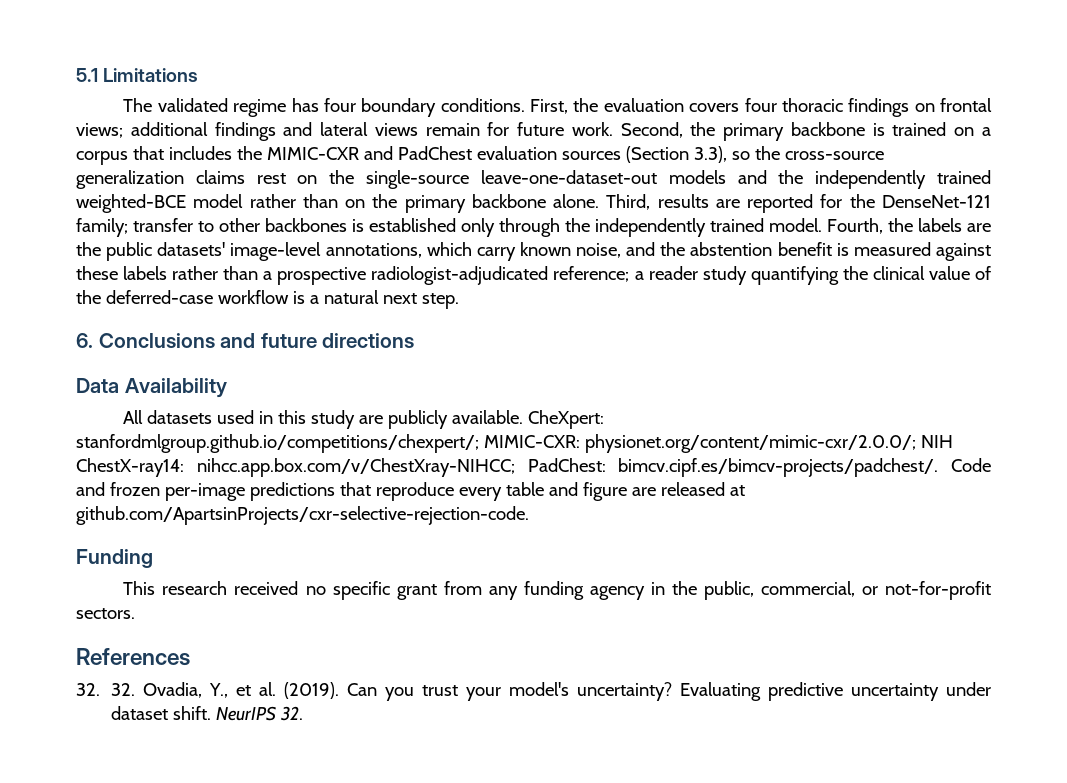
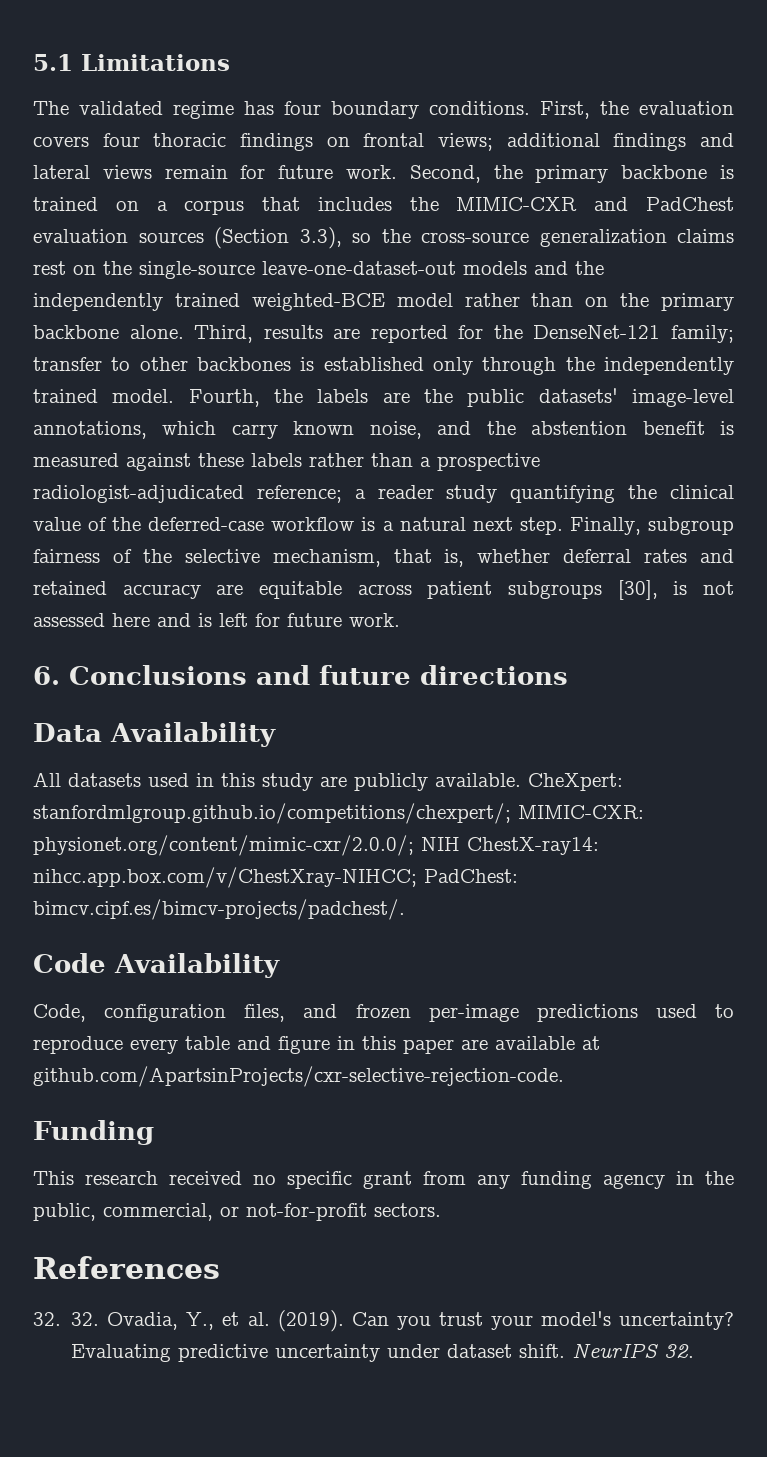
+ Finally, subgroup fairness of the selective mechanism, that is, whether deferral rates and retained accuracy are equitable across patient subgroups [30], is not assessed here and is left for future work.
- CheXpert: stanfordmlgroup.github.io/competitions/chexpert/; MIMIC-CXR: physionet.org/content/mimic-cxr/2.0.0/; NIH ChestX-ray14: nihcc.app.box.com/v/ChestXray-NIHCC; PadChest: bimcv.cipf.es/bimcv-projects/padchest/. Code and frozen per-image predictions that reproduce every table and figure are released at github.com/ApartsinProjects/cxr-selective-rejection-code.
+ CheXpert: stanfordmlgroup.github.io/competitions/chexpert/; MIMIC-CXR: physionet.org/content/mimic-cxr/2.0.0/; NIH ChestX-ray14: nihcc.app.box.com/v/ChestXray-NIHCC; PadChest: bimcv.cipf.es/bimcv-projects/padchest/.
+ Code Availability
+ Code, configuration files, and frozen per-image predictions used to reproduce every table and figure in this paper are available at github.com/ApartsinProjects/cxr-selective-rejection-code.

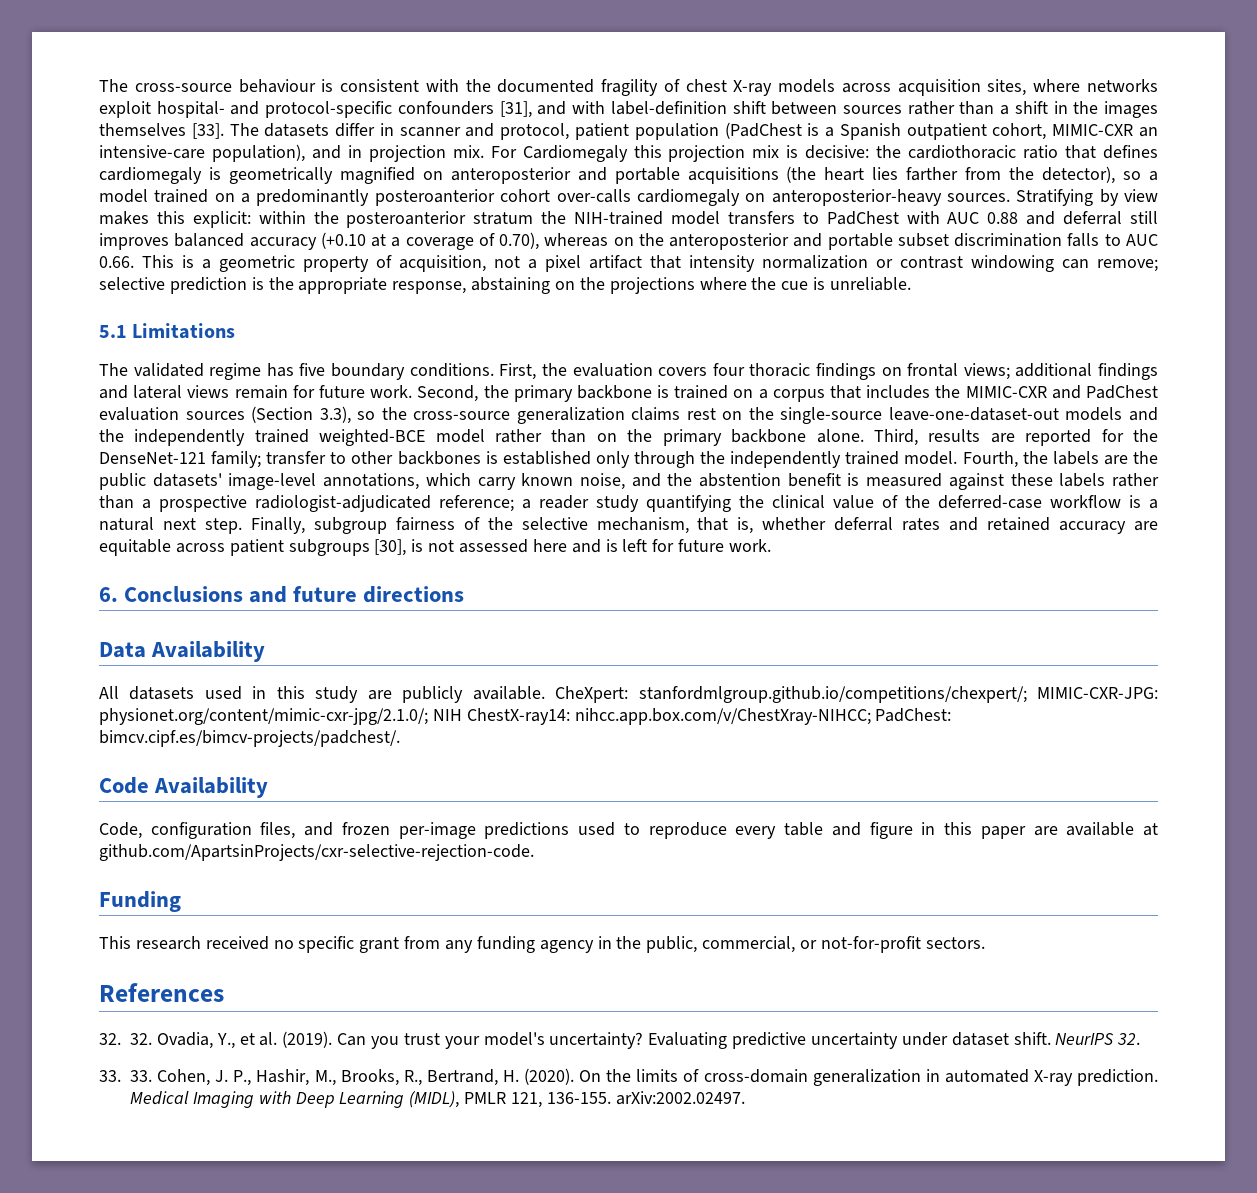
+ The cross-source behaviour is consistent with the documented fragility of chest X-ray models across acquisition sites, where networks exploit hospital- and protocol-specific confounders [31], and with label-definition shift between sources rather than a shift in the images themselves [33]. The datasets differ in scanner and protocol, patient population (PadChest is a Spanish outpatient cohort, MIMIC-CXR an intensive-care population), and in projection mix. For Cardiomegaly this projection mix is decisive: the cardiothoracic ratio that defines cardiomegaly is geometrically magnified on anteroposterior and portable acquisitions (the heart lies farther from the detector), so a model trained on a predominantly posteroanterior cohort over-calls cardiomegaly on anteroposterior-heavy sources. Stratifying by view makes this explicit: within the posteroanterior stratum the NIH-trained model transfers to PadChest with AUC 0.88 and deferral still improves balanced accuracy (+0.10 at a coverage of 0.70), whereas on the anteroposterior and portable subset discrimination falls to AUC 0.66. This is a geometric property of acquisition, not a pixel artifact that intensity normalization or contrast windowing can remove; selective prediction is the appropriate response, abstaining on the projections where the cue is unreliable.
- The validated regime has four boundary conditions.
+ The validated regime has five boundary conditions.
- CheXpert: stanfordmlgroup.github.io/competitions/chexpert/; MIMIC-CXR: physionet.org/content/mimic-cxr/2.0.0/; NIH ChestX-ray14: nihcc.app.box.com/v/ChestXray-NIHCC; PadChest: bimcv.cipf.es/bimcv-projects/padchest/.
+ CheXpert: stanfordmlgroup.github.io/competitions/chexpert/; MIMIC-CXR-JPG: physionet.org/content/mimic-cxr-jpg/2.1.0/; NIH ChestX-ray14: nihcc.app.box.com/v/ChestXray-NIHCC; PadChest: bimcv.cipf.es/bimcv-projects/padchest/.
+ 33. 33. Cohen, J. P., Hashir, M., Brooks, R., Bertrand, H. (2020). On the limits of cross-domain generalization in automated X-ray prediction. Medical Imaging with Deep Learning (MIDL), PMLR 121, 136-155. arXiv:2002.02497.

